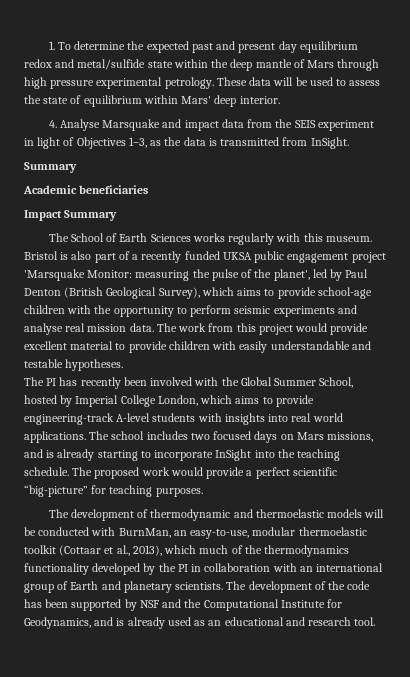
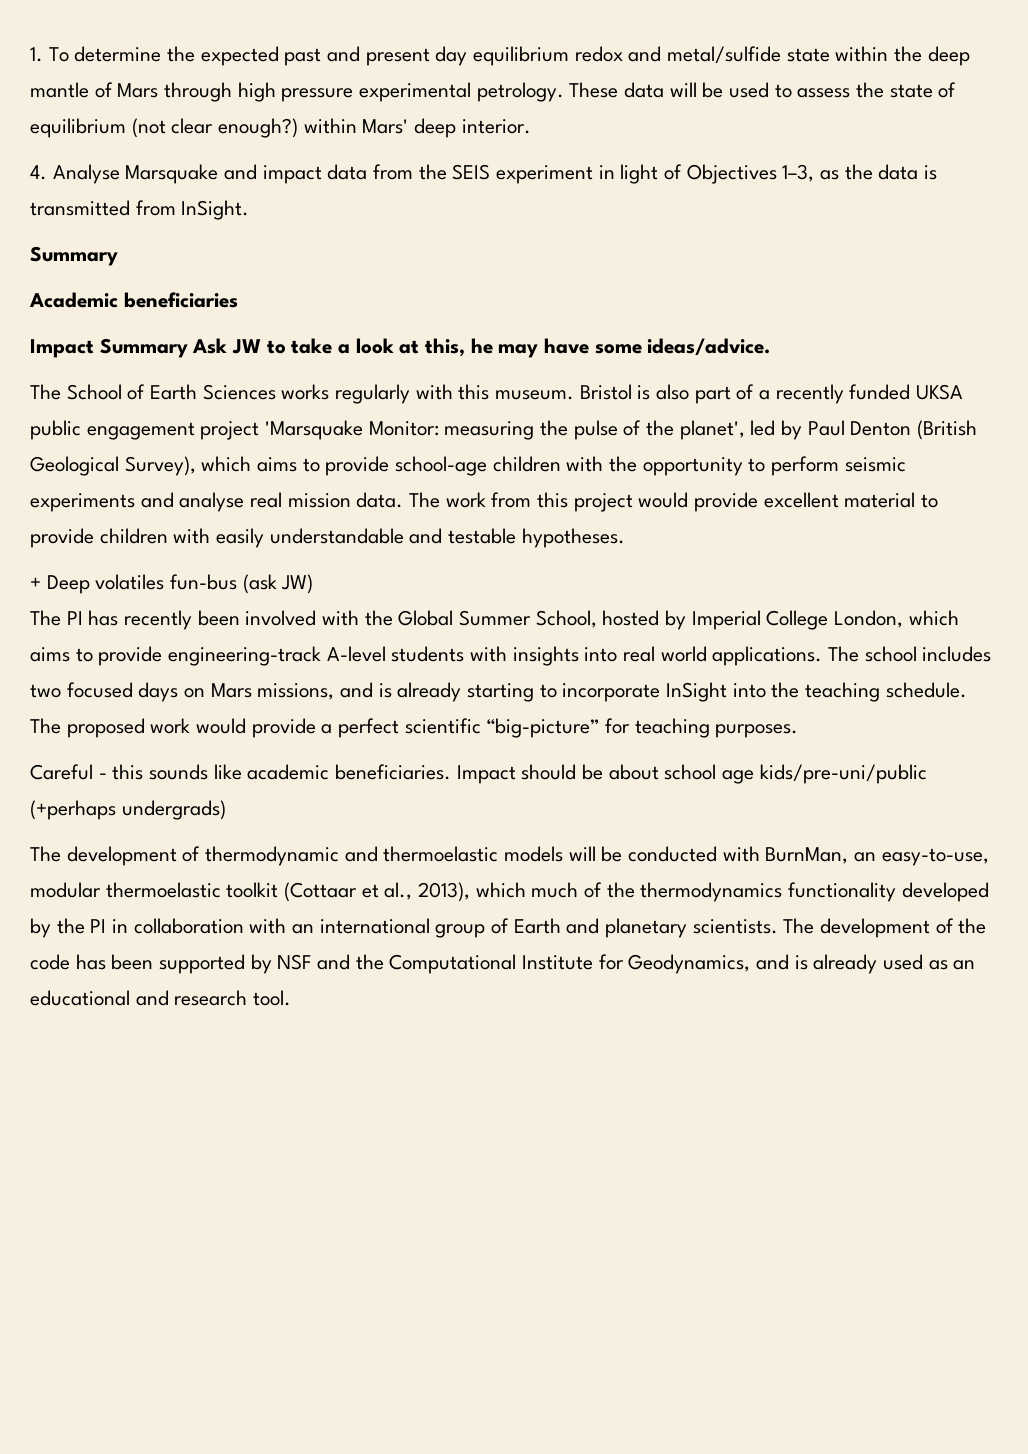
- These data will be used to assess the state of equilibrium within Mars' deep interior.
+ These data will be used to assess the state of equilibrium (not clear enough?) within Mars' deep interior.
- Impact Summary
+ Impact Summary Ask JW to take a look at this, he may have some ideas/advice.
+ + Deep volatiles fun-bus (ask JW)
+ Careful - this sounds like academic beneficiaries. Impact should be about school age kids/pre-uni/public (+perhaps undergrads)

